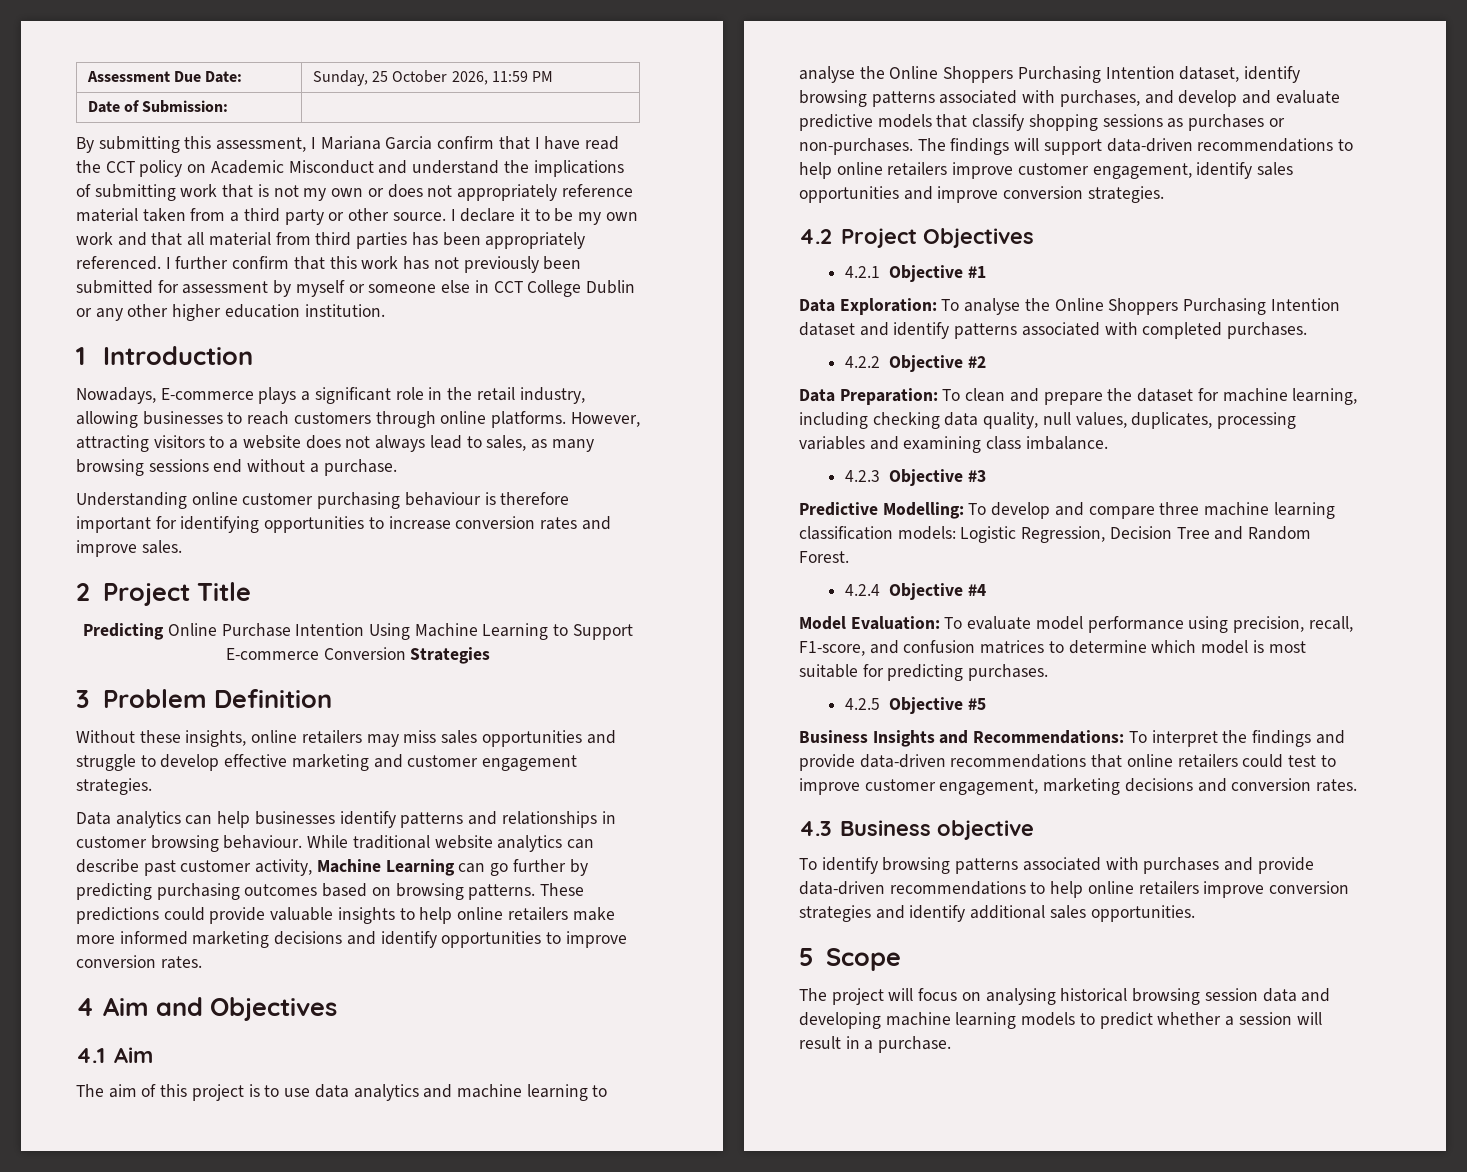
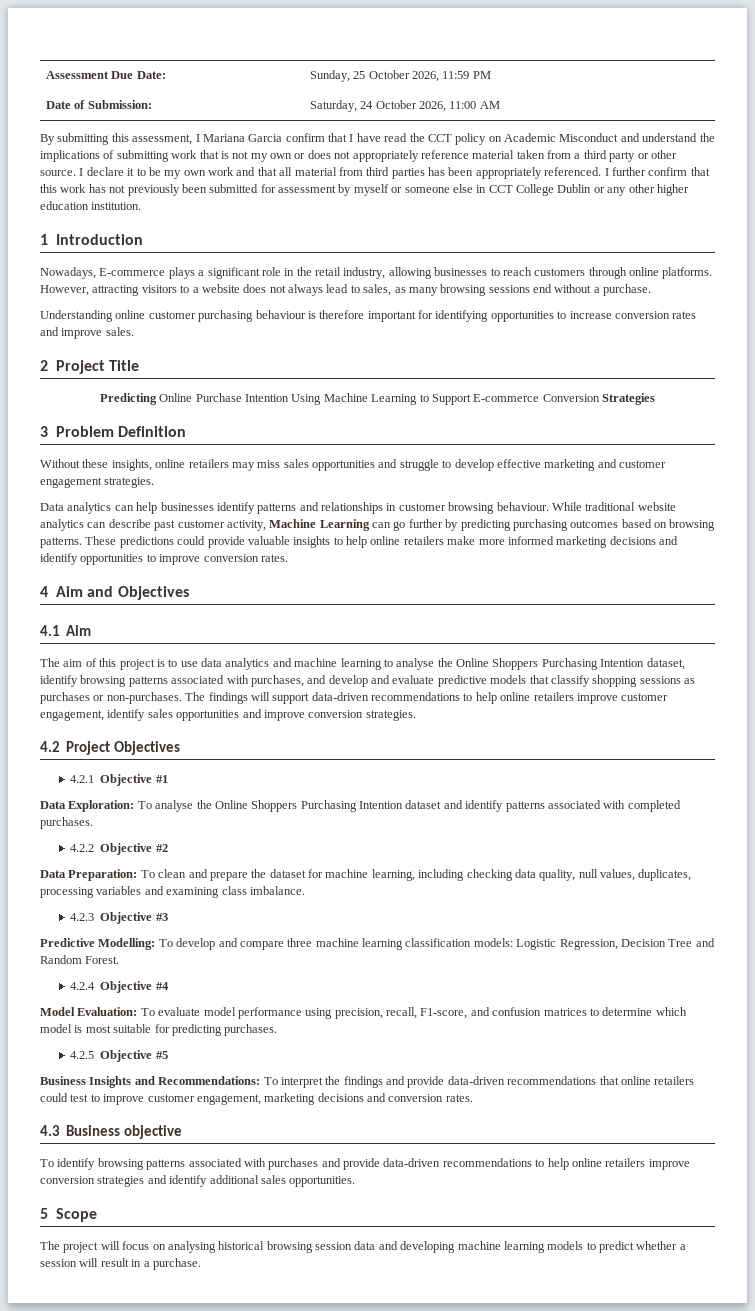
- Date of Submission: |
+ Date of Submission: | Saturday, 24 October 2026, 11:00 AM

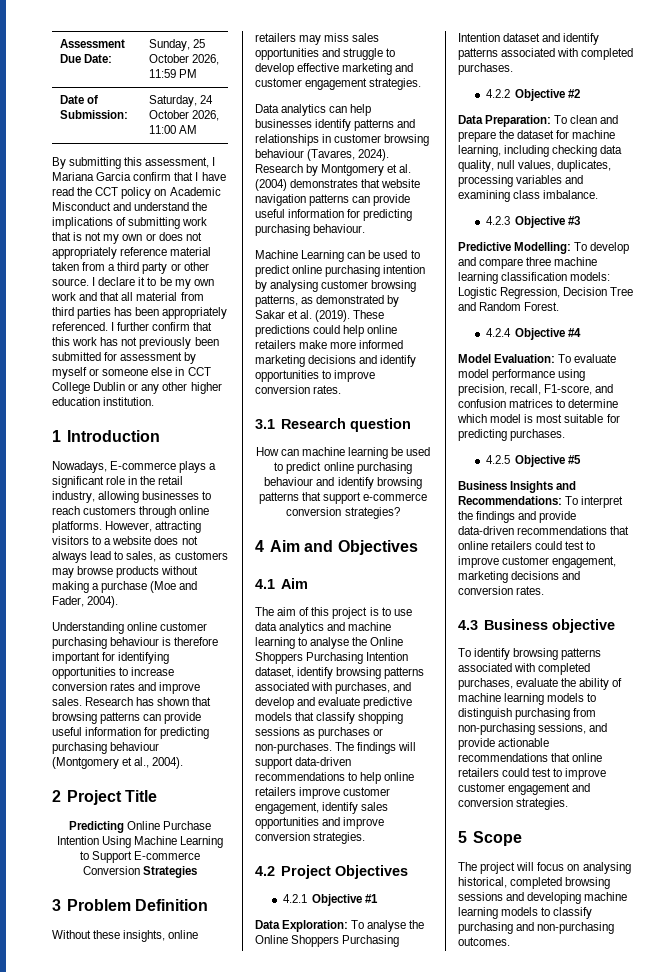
- However, attracting visitors to a website does not always lead to sales, as many browsing sessions end without a purchase.
+ However, attracting visitors to a website does not always lead to sales, as customers may browse products without making a purchase (Moe and Fader, 2004).
+ Research has shown that browsing patterns can provide useful information for predicting purchasing behaviour (Montgomery et al., 2004).
- Data analytics can help businesses identify patterns and relationships in customer browsing behaviour. While traditional website analytics can describe past customer activity, Machine Learning can go further by predicting purchasing outcomes based on browsing patterns. These predictions could provide valuable insights to help online retailers make more informed marketing decisions and identify opportunities to improve conversion rates.
+ Data analytics can help businesses identify patterns and relationships in customer browsing behaviour (Tavares, 2024). Research by Montgomery et al. (2004) demonstrates that website navigation patterns can provide useful information for predicting purchasing behaviour.
+ Machine Learning can be used to predict online purchasing intention by analysing customer browsing patterns, as demonstrated by Sakar et al. (2019). These predictions could help online retailers make more informed marketing decisions and identify opportunities to improve conversion rates.
+ 3.1 Research question
+ How can machine learning be used to predict online purchasing behaviour and identify browsing patterns that support e-commerce conversion strategies?
- To identify browsing patterns associated with purchases and provide data-driven recommendations to help online retailers improve conversion strategies and identify additional sales opportunities.
+ To identify browsing patterns associated with completed purchases, evaluate the ability of machine learning models to distinguish purchasing from non-purchasing sessions, and provide actionable recommendations that online retailers could test to improve customer engagement and conversion strategies.
- The project will focus on analysing historical browsing session data and developing machine learning models to predict whether a session will result in a purchase.
+ The project will focus on analysing historical, completed browsing sessions and developing machine learning models to classify purchasing and non-purchasing outcomes.

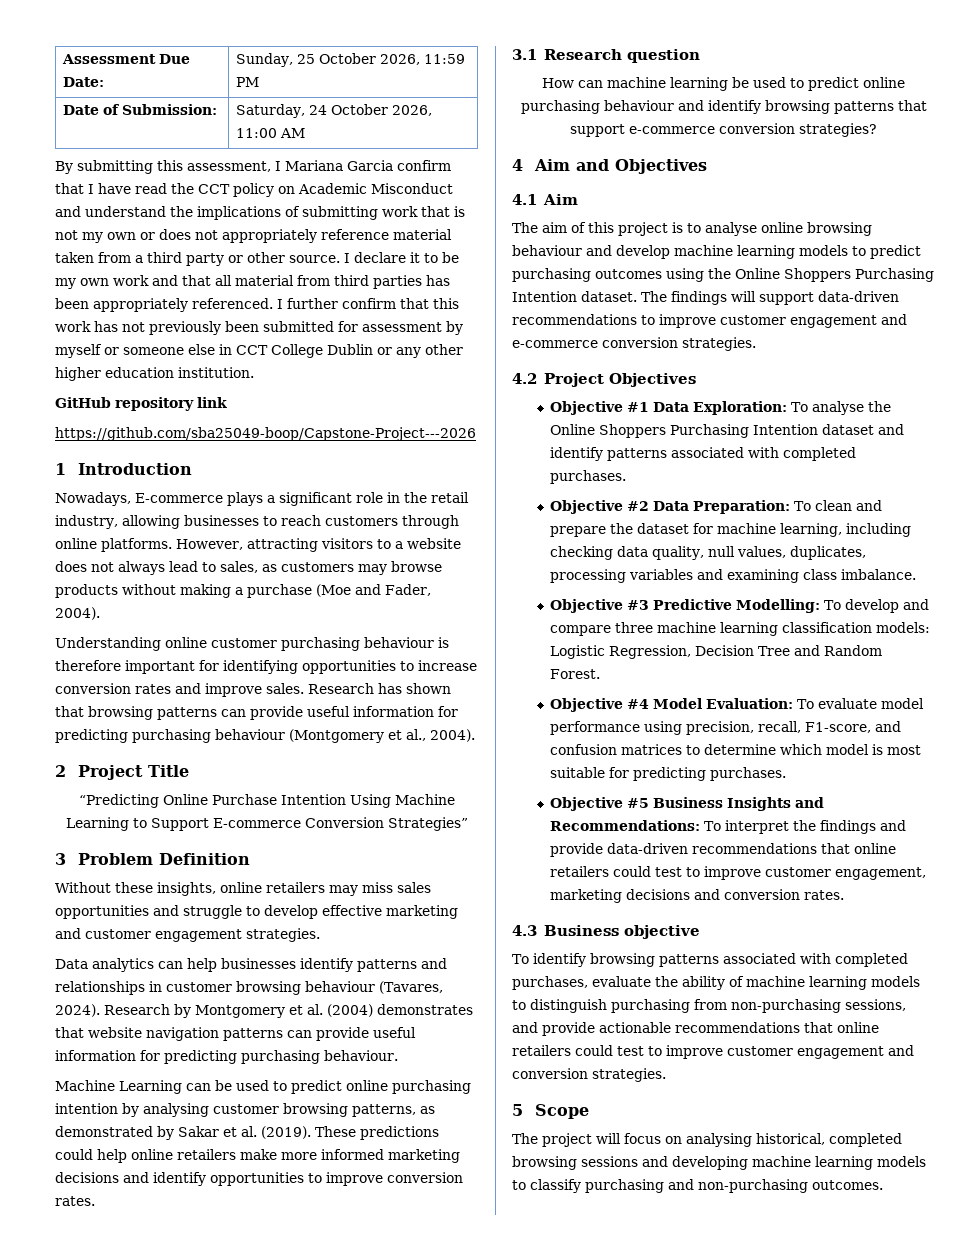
+ GitHub repository link
+ https://github.com/sba25049-boop/Capstone-Project---2026
- Predicting Online Purchase Intention Using Machine Learning to Support E-commerce Conversion Strategies
+ “Predicting Online Purchase Intention Using Machine Learning to Support E-commerce Conversion Strategies”
- The aim of this project is to use data analytics and machine learning to analyse the Online Shoppers Purchasing Intention dataset, identify browsing patterns associated with purchases, and develop and evaluate predictive models that classify shopping sessions as purchases or non-purchases.
+ The aim of this project is to analyse online browsing behaviour and develop machine learning models to predict purchasing outcomes using the Online Shoppers Purchasing Intention dataset.
- The findings will support data-driven recommendations to help online retailers improve customer engagement, identify sales opportunities and improve conversion strategies.
+ The findings will support data-driven recommendations to improve customer engagement and e-commerce conversion strategies.
- 4.2.1 Objective #1
- Data Exploration: To analyse the Online Shoppers Purchasing Intention dataset and identify patterns associated with completed purchases.
+ Objective #1 Data Exploration: To analyse the Online Shoppers Purchasing Intention dataset and identify patterns associated with completed purchases.
- 4.2.2 Objective #2
- Data Preparation: To clean and prepare the dataset for machine learning, including checking data quality, null values, duplicates, processing variables and examining class imbalance.
+ Objective #2 Data Preparation: To clean and prepare the dataset for machine learning, including checking data quality, null values, duplicates, processing variables and examining class imbalance.
- 4.2.3 Objective #3
- Predictive Modelling: To develop and compare three machine learning classification models: Logistic Regression, Decision Tree and Random Forest.
+ Objective #3 Predictive Modelling: To develop and compare three machine learning classification models: Logistic Regression, Decision Tree and Random Forest.
- 4.2.4 Objective #4
- Model Evaluation: To evaluate model performance using precision, recall, F1-score, and confusion matrices to determine which model is most suitable for predicting purchases.
+ Objective #4 Model Evaluation: To evaluate model performance using precision, recall, F1-score, and confusion matrices to determine which model is most suitable for predicting purchases.
- 4.2.5 Objective #5
- Business Insights and Recommendations: To interpret the findings and provide data-driven recommendations that online retailers could test to improve customer engagement, marketing decisions and conversion rates.
+ Objective #5 Business Insights and Recommendations: To interpret the findings and provide data-driven recommendations that online retailers could test to improve customer engagement, marketing decisions and conversion rates.

